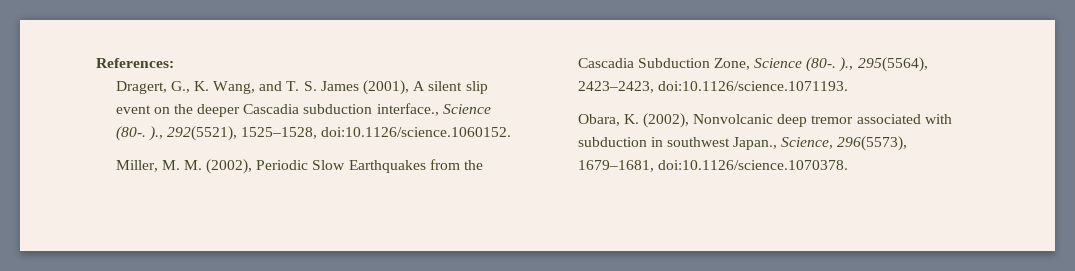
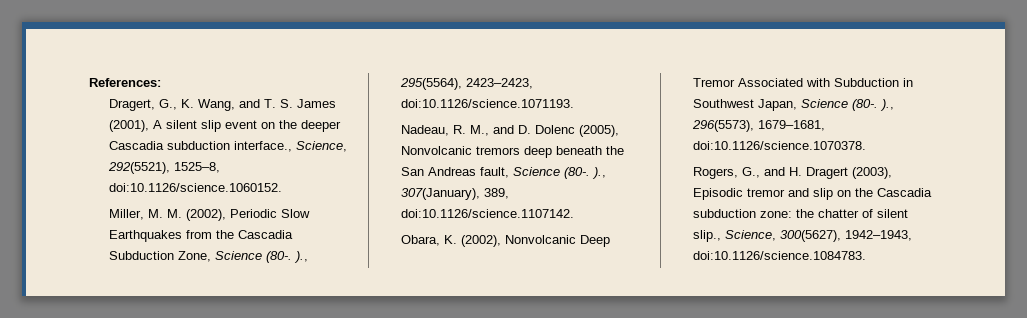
- Dragert, G., K. Wang, and T. S. James (2001), A silent slip event on the deeper Cascadia subduction interface., Science (80-. )., 292(5521), 1525–1528, doi:10.1126/science.1060152.
+ Dragert, G., K. Wang, and T. S. James (2001), A silent slip event on the deeper Cascadia subduction interface., Science, 292(5521), 1525–8, doi:10.1126/science.1060152.
- Obara, K. (2002), Nonvolcanic deep tremor associated with subduction in southwest Japan., Science, 296(5573), 1679–1681, doi:10.1126/science.1070378.
+ Nadeau, R. M., and D. Dolenc (2005), Nonvolcanic tremors deep beneath the San Andreas fault, Science (80-. )., 307(January), 389, doi:10.1126/science.1107142.
+ Obara, K. (2002), Nonvolcanic Deep Tremor Associated with Subduction in Southwest Japan, Science (80-. )., 296(5573), 1679–1681, doi:10.1126/science.1070378.
+ Rogers, G., and H. Dragert (2003), Episodic tremor and slip on the Cascadia subduction zone: the chatter of silent slip., Science, 300(5627), 1942–1943, doi:10.1126/science.1084783.

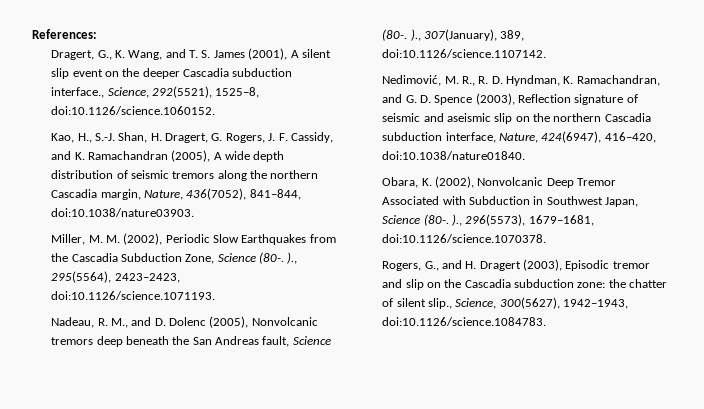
+ Kao, H., S.-J. Shan, H. Dragert, G. Rogers, J. F. Cassidy, and K. Ramachandran (2005), A wide depth distribution of seismic tremors along the northern Cascadia margin, Nature, 436(7052), 841–844, doi:10.1038/nature03903.
+ Nedimović, M. R., R. D. Hyndman, K. Ramachandran, and G. D. Spence (2003), Reflection signature of seismic and aseismic slip on the northern Cascadia subduction interface, Nature, 424(6947), 416–420, doi:10.1038/nature01840.

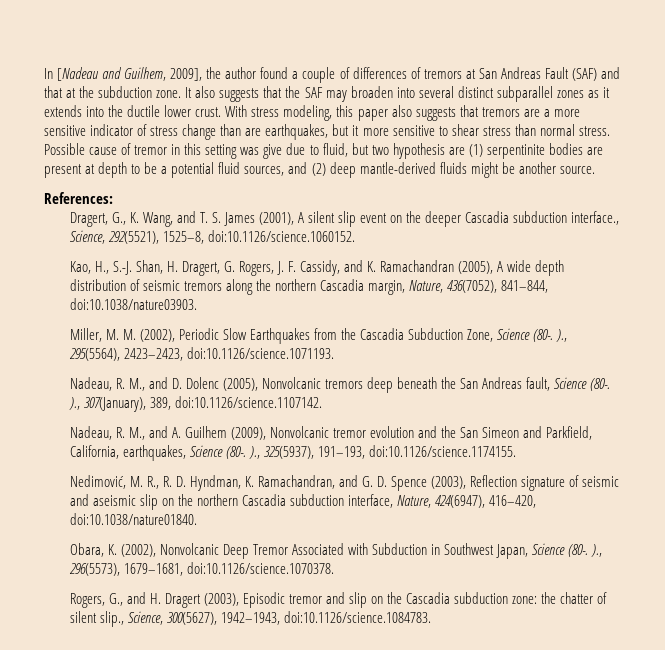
+ In [Nadeau and Guilhem, 2009], the author found a couple of differences of tremors at San Andreas Fault (SAF) and that at the subduction zone. It also suggests that the SAF may broaden into several distinct subparallel zones as it extends into the ductile lower crust. With stress modeling, this paper also suggests that tremors are a more sensitive indicator of stress change than are earthquakes, but it more sensitive to shear stress than normal stress. Possible cause of tremor in this setting was give due to fluid, but two hypothesis are (1) serpentinite bodies are present at depth to be a potential fluid sources, and (2) deep mantle-derived fluids might be another source.
+ Nadeau, R. M., and A. Guilhem (2009), Nonvolcanic tremor evolution and the San Simeon and Parkfield, California, earthquakes, Science (80-. )., 325(5937), 191–193, doi:10.1126/science.1174155.

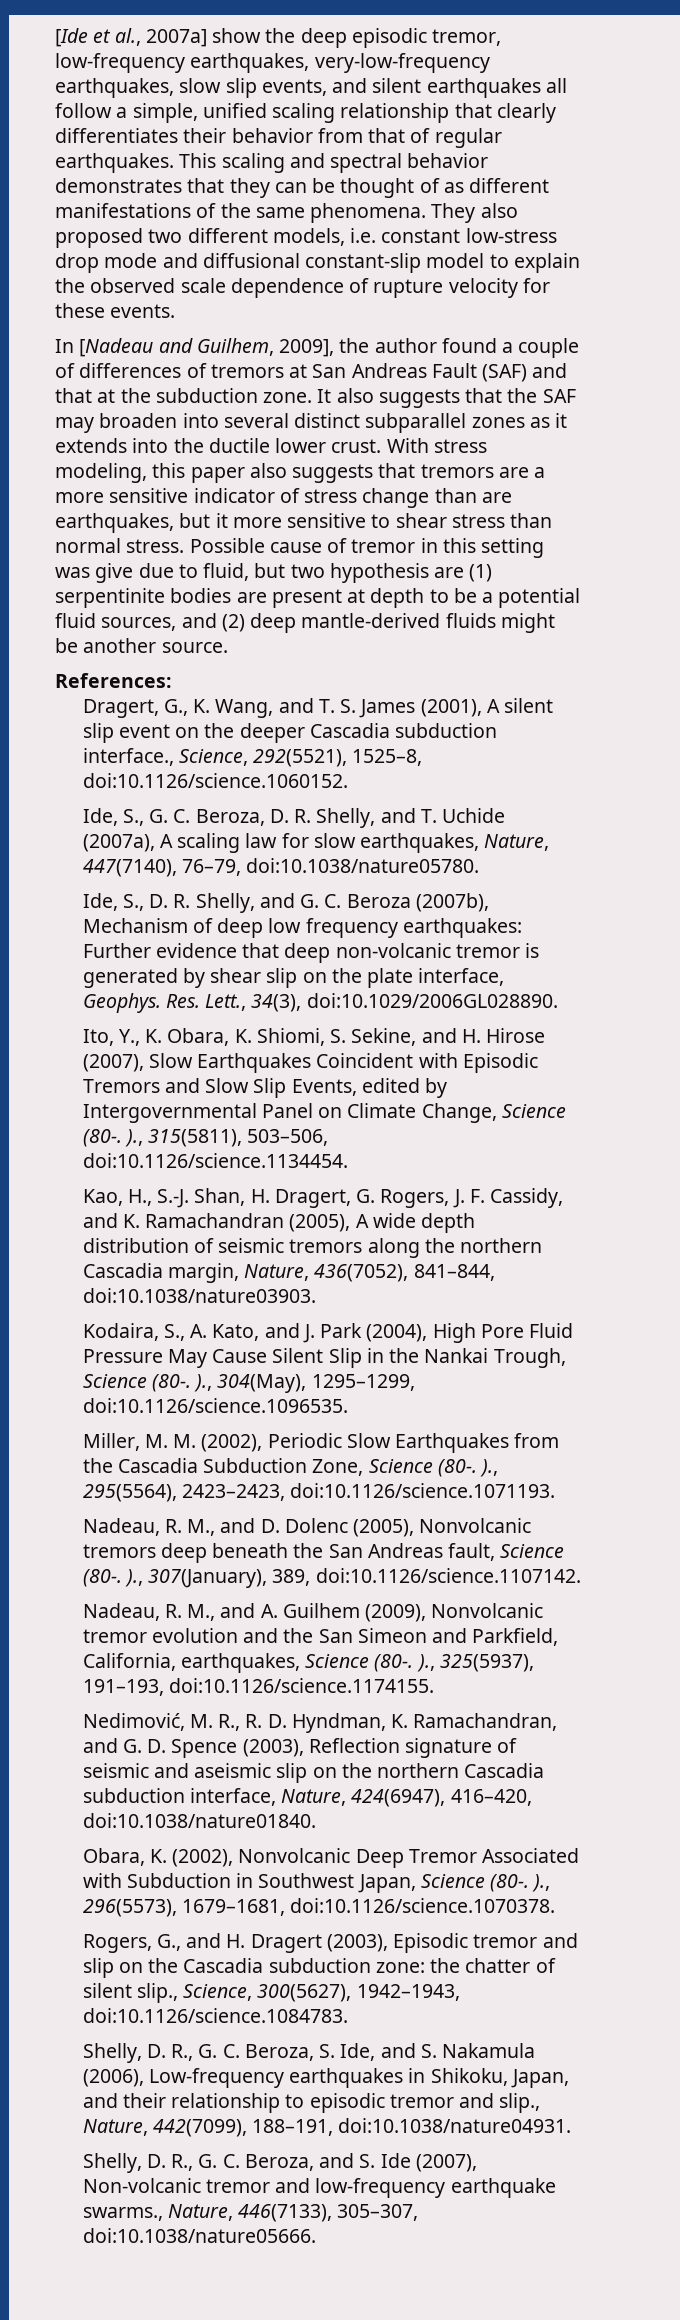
+ [Ide et al., 2007a] show the deep episodic tremor, low-frequency earthquakes, very-low-frequency earthquakes, slow slip events, and silent earthquakes all follow a simple, unified scaling relationship that clearly differentiates their behavior from that of regular earthquakes. This scaling and spectral behavior demonstrates that they can be thought of as different manifestations of the same phenomena. They also proposed two different models, i.e. constant low-stress drop mode and diffusional constant-slip model to explain the observed scale dependence of rupture velocity for these events.
+ Ide, S., G. C. Beroza, D. R. Shelly, and T. Uchide (2007a), A scaling law for slow earthquakes, Nature, 447(7140), 76–79, doi:10.1038/nature05780.
+ Ide, S., D. R. Shelly, and G. C. Beroza (2007b), Mechanism of deep low frequency earthquakes: Further evidence that deep non-volcanic tremor is generated by shear slip on the plate interface, Geophys. Res. Lett., 34(3), doi:10.1029/2006GL028890.
+ Ito, Y., K. Obara, K. Shiomi, S. Sekine, and H. Hirose (2007), Slow Earthquakes Coincident with Episodic Tremors and Slow Slip Events, edited by Intergovernmental Panel on Climate Change, Science (80-. )., 315(5811), 503–506, doi:10.1126/science.1134454.
+ Kodaira, S., A. Kato, and J. Park (2004), High Pore Fluid Pressure May Cause Silent Slip in the Nankai Trough, Science (80-. )., 304(May), 1295–1299, doi:10.1126/science.1096535.
+ Shelly, D. R., G. C. Beroza, S. Ide, and S. Nakamula (2006), Low-frequency earthquakes in Shikoku, Japan, and their relationship to episodic tremor and slip., Nature, 442(7099), 188–191, doi:10.1038/nature04931.
+ Shelly, D. R., G. C. Beroza, and S. Ide (2007), Non-volcanic tremor and low-frequency earthquake swarms., Nature, 446(7133), 305–307, doi:10.1038/nature05666.

